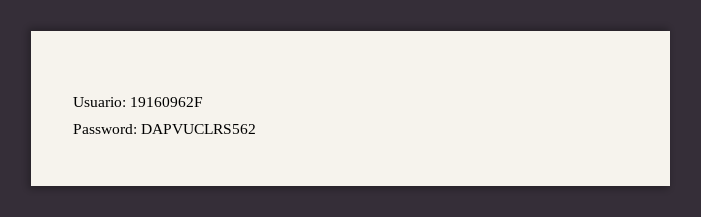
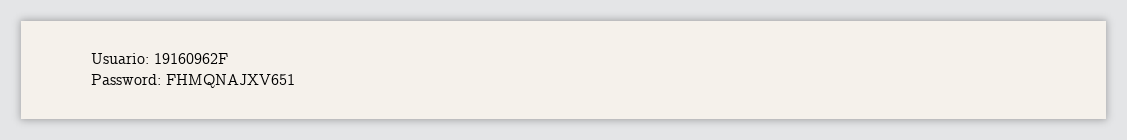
- Password: DAPVUCLRS562
+ Password: FHMQNAJXV651

